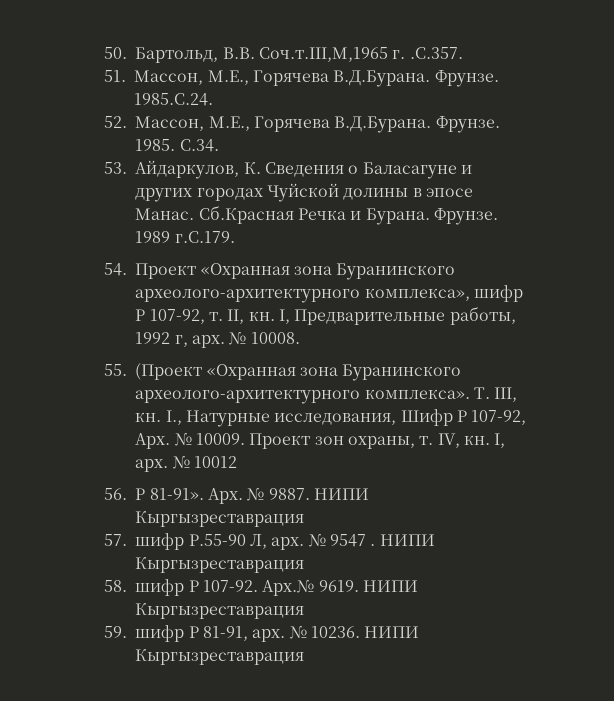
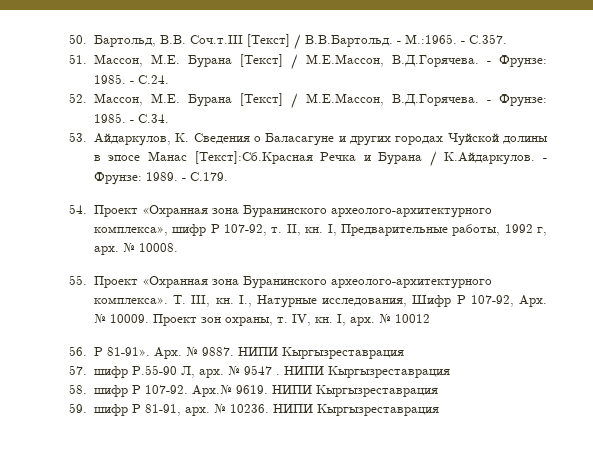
- 50. Бартольд, В.В. Соч.т.III,М,1965 г. .C.357.
- 51. Массон, М.Е., Горячева В.Д.Бурана. Фрунзе. 1985.C.24.
- 52. Массон, М.Е., Горячева В.Д.Бурана. Фрунзе. 1985. C.34.
+ 50. Бартольд, В.В. Соч.т.III [Текст] / В.В.Бартольд. - М.:1965. - C.357.
+ 51. Массон, М.Е. Бурана [Текст] / М.Е.Массон, В.Д.Горячева. - Фрунзе: 1985. - C.24.
+ 52. Массон, М.Е. Бурана [Текст] / М.Е.Массон, В.Д.Горячева. - Фрунзе: 1985. - C.34.
- 53. Айдаркулов, К. Сведения о Баласагуне и других городах Чуйской долины в эпосе Манас. Сб.Красная Речка и Бурана. Фрунзе. 1989 г.C.179.
+ 53. Айдаркулов, К. Сведения о Баласагуне и других городах Чуйской долины в эпосе Манас [Текст]:Сб.Красная Речка и Бурана / К.Айдаркулов. - Фрунзе: 1989. - C.179.
- 55. (Проект «Охранная зона Буранинского археолого-архитектурного комплекса».
+ 55. Проект «Охранная зона Буранинского археолого-архитектурного комплекса».

